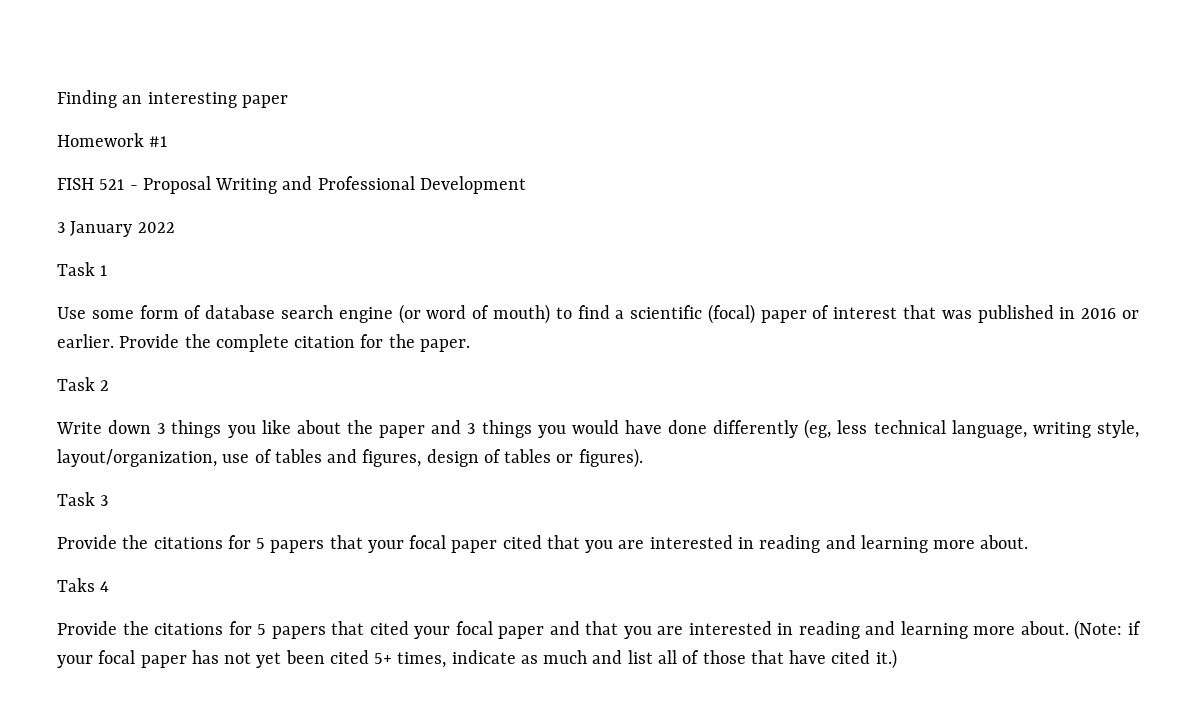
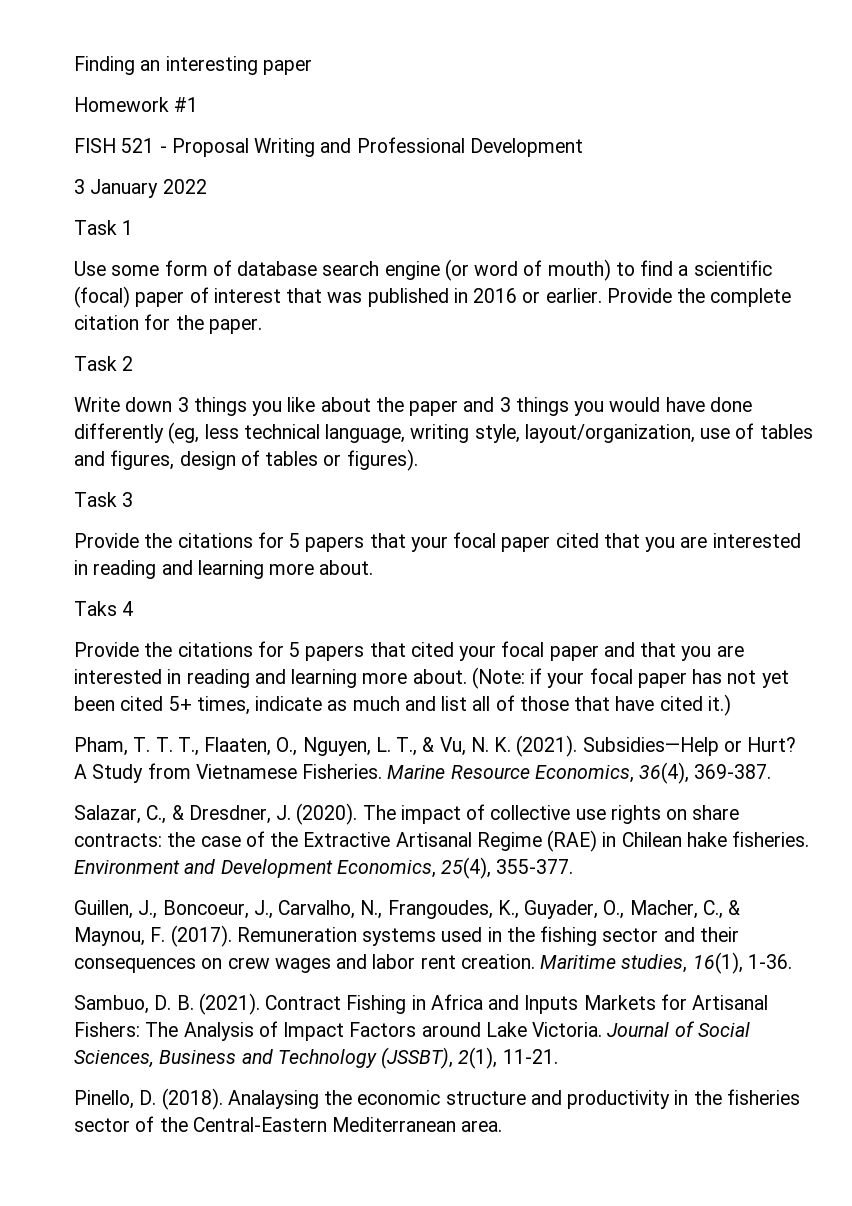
+ Pham, T. T. T., Flaaten, O., Nguyen, L. T., & Vu, N. K. (2021). Subsidies—Help or Hurt? A Study from Vietnamese Fisheries. Marine Resource Economics, 36(4), 369-387.
+ Salazar, C., & Dresdner, J. (2020). The impact of collective use rights on share contracts: the case of the Extractive Artisanal Regime (RAE) in Chilean hake fisheries. Environment and Development Economics, 25(4), 355-377.
+ Guillen, J., Boncoeur, J., Carvalho, N., Frangoudes, K., Guyader, O., Macher, C., & Maynou, F. (2017). Remuneration systems used in the fishing sector and their consequences on crew wages and labor rent creation. Maritime studies, 16(1), 1-36.
+ Sambuo, D. B. (2021). Contract Fishing in Africa and Inputs Markets for Artisanal Fishers: The Analysis of Impact Factors around Lake Victoria. Journal of Social Sciences, Business and Technology (JSSBT), 2(1), 11-21.
+ Pinello, D. (2018). Analaysing the economic structure and productivity in the fisheries sector of the Central-Eastern Mediterranean area.

